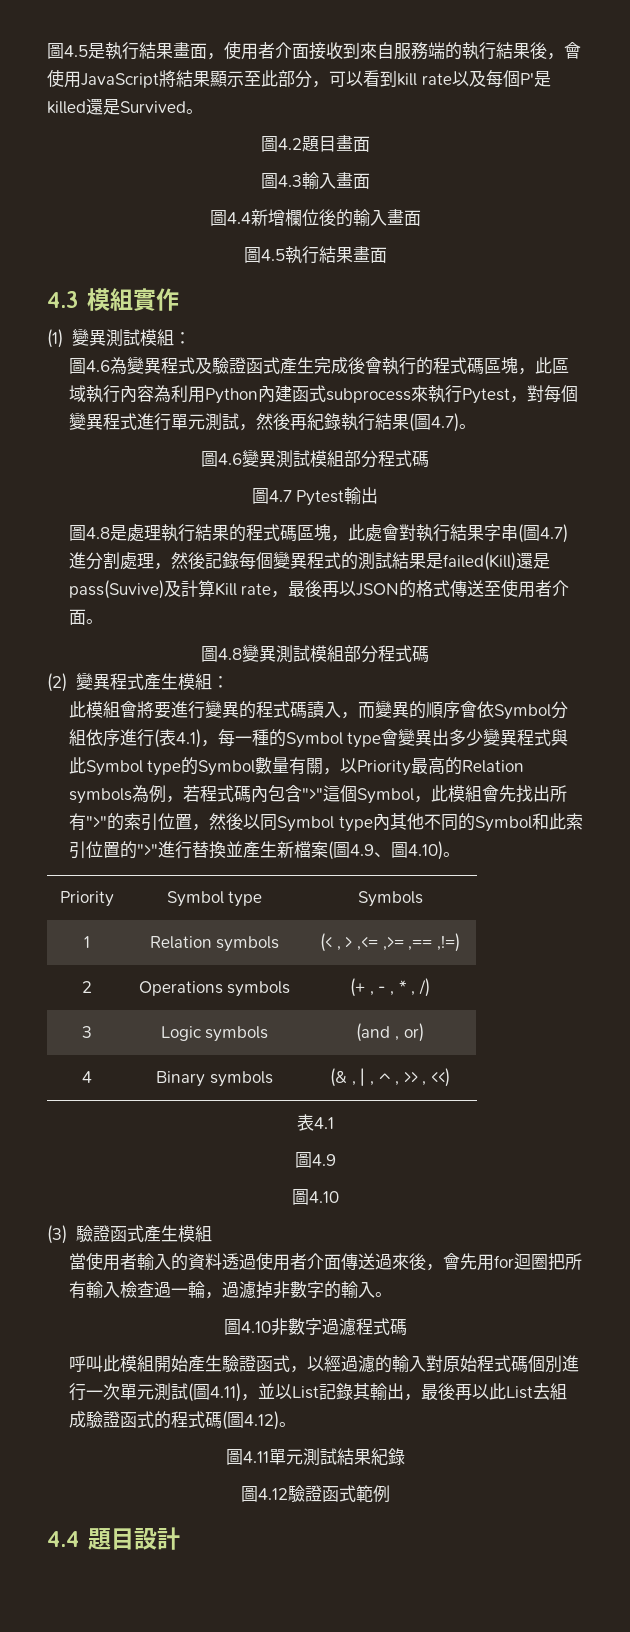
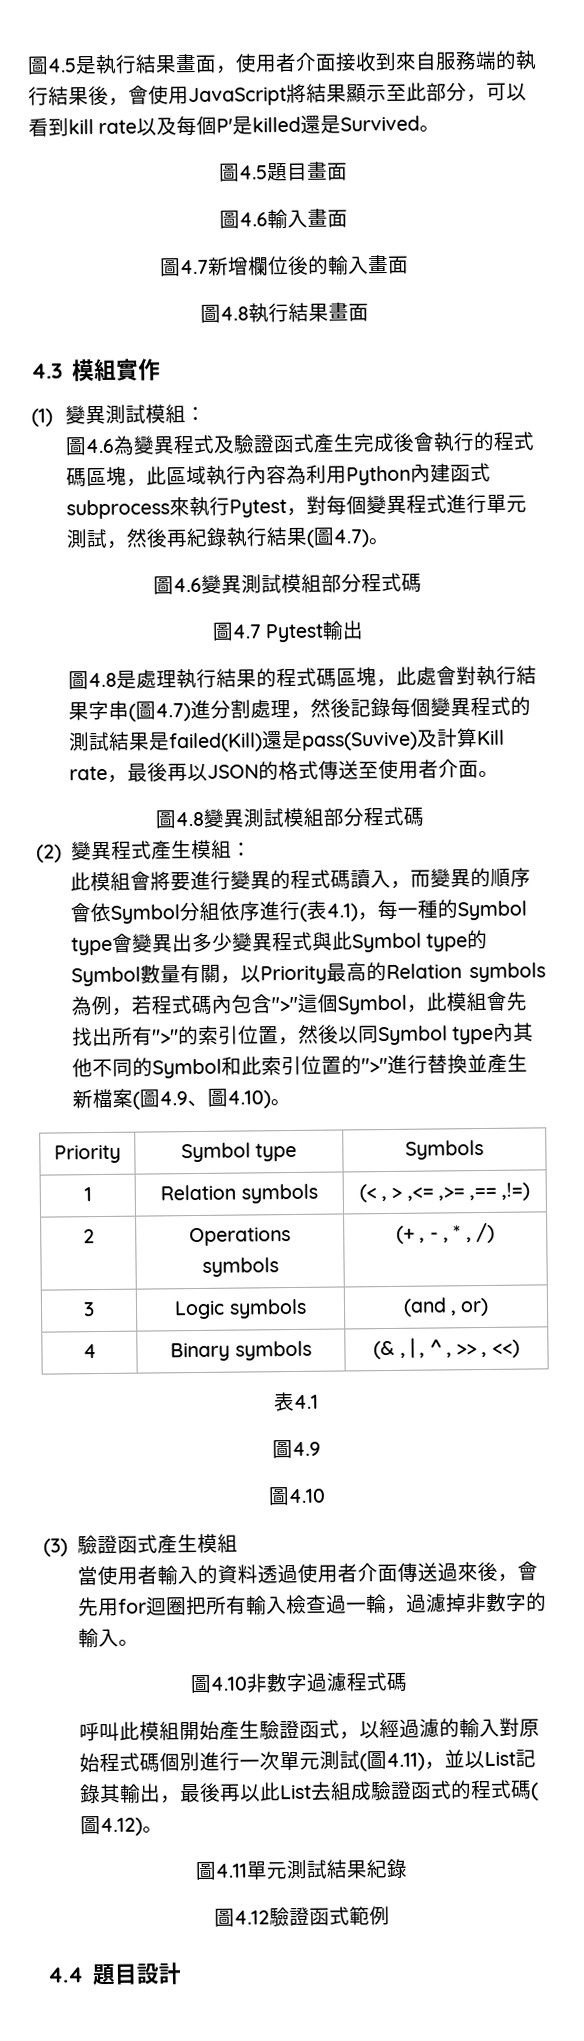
- 圖4.2題目畫面
+ 圖4.5題目畫面
- 圖4.3輸入畫面
- 圖4.4新增欄位後的輸入畫面
+ 圖4.6輸入畫面
+ 圖4.7新增欄位後的輸入畫面
- 圖4.5執行結果畫面
+ 圖4.8執行結果畫面

